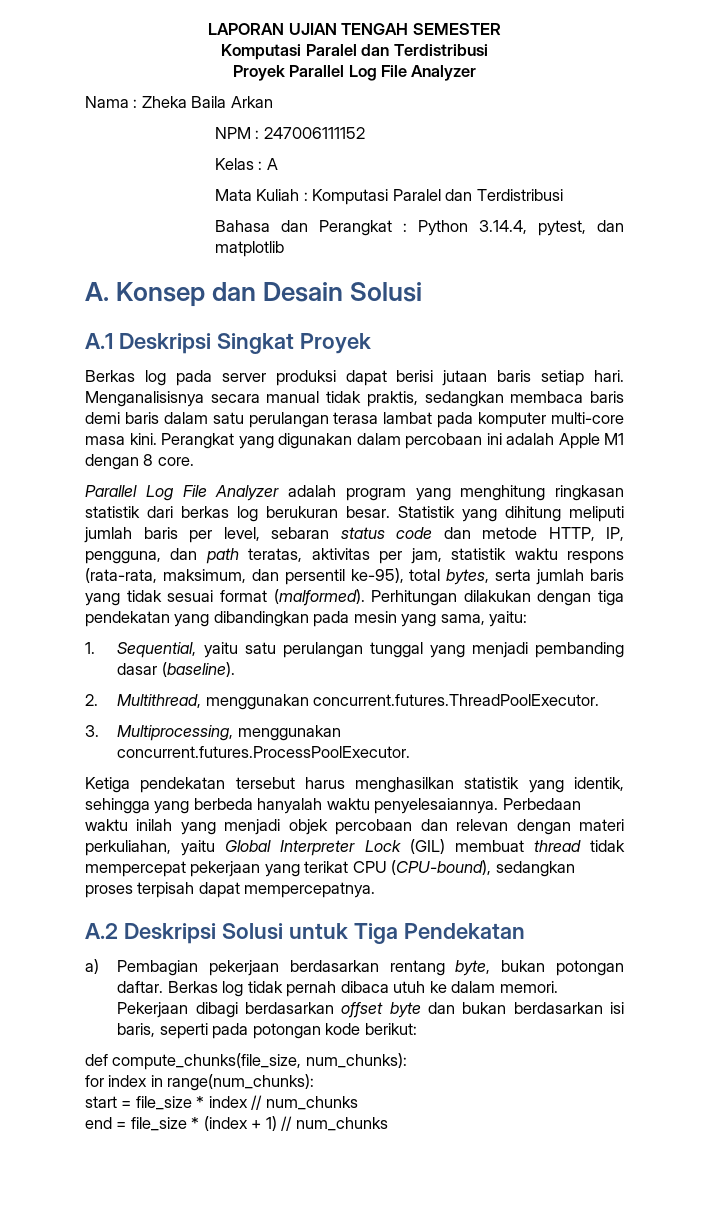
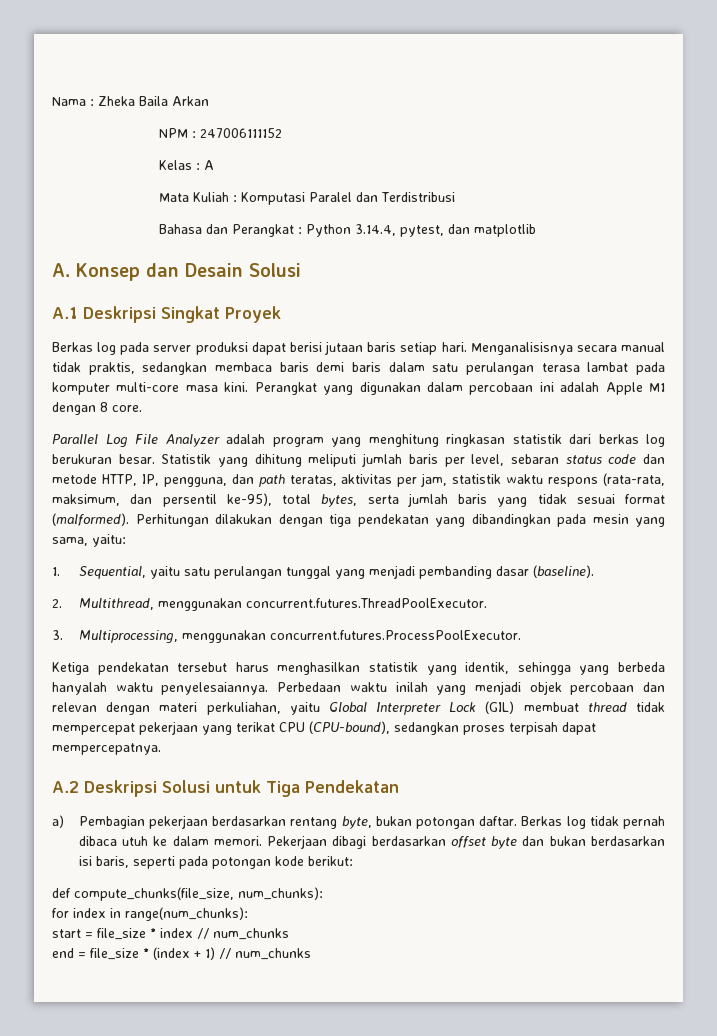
- LAPORAN UJIAN TENGAH SEMESTER
- Komputasi Paralel dan Terdistribusi
- Proyek Parallel Log File Analyzer

